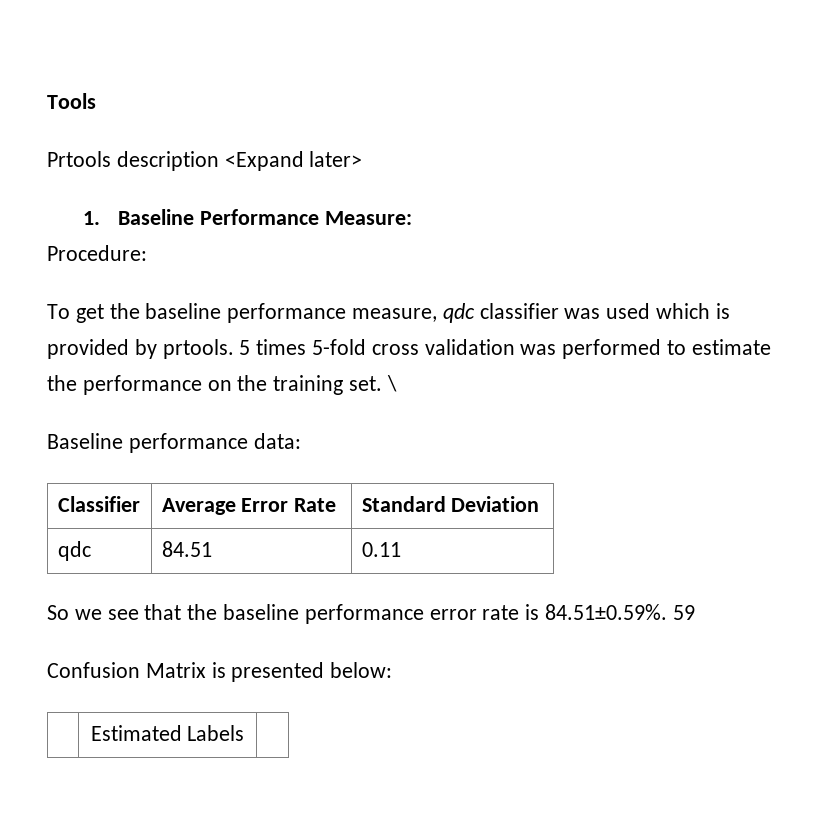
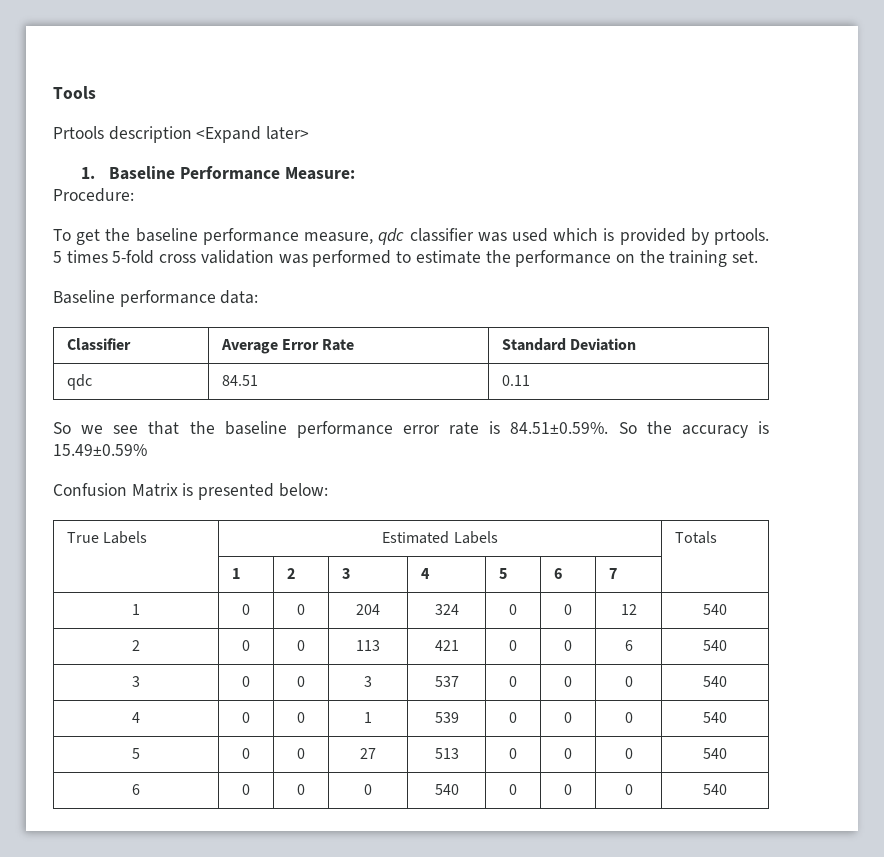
- \
- So we see that the baseline performance error rate is 84.51±0.59%. 59
+ So we see that the baseline performance error rate is 84.51±0.59%. So the accuracy is 15.49±0.59%
- | Estimated Labels |
+ True Labels | Estimated Labels | Totals
+ | 1 | 2 | 3 | 4 | 5 | 6 | 7 |
+ 1 | 0 | 0 | 204 | 324 | 0 | 0 | 12 | 540
+ 2 | 0 | 0 | 113 | 421 | 0 | 0 | 6 | 540
+ 3 | 0 | 0 | 3 | 537 | 0 | 0 | 0 | 540
+ 4 | 0 | 0 | 1 | 539 | 0 | 0 | 0 | 540
+ 5 | 0 | 0 | 27 | 513 | 0 | 0 | 0 | 540
+ 6 | 0 | 0 | 0 | 540 | 0 | 0 | 0 | 540

